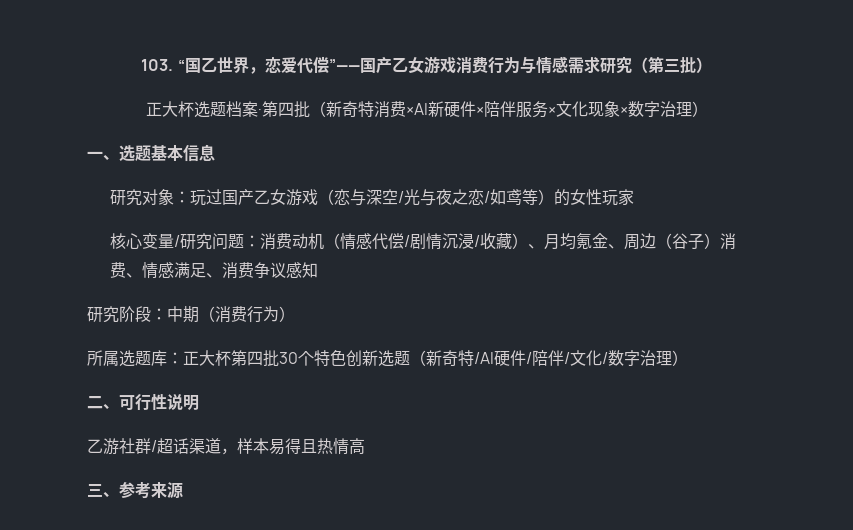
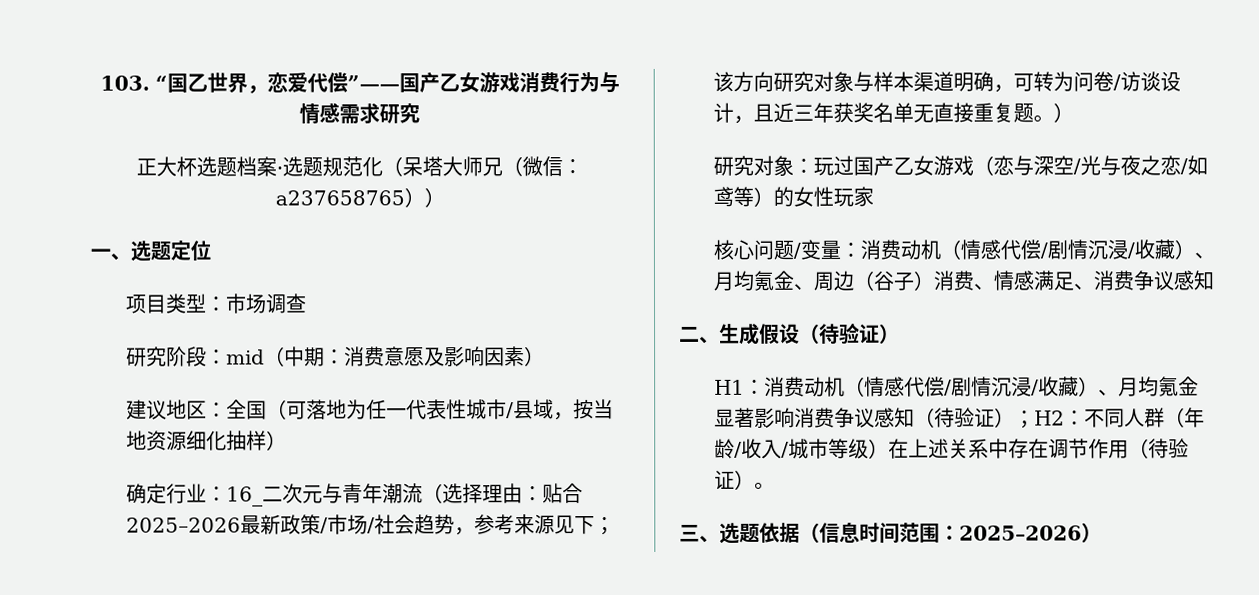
- 103. “国乙世界，恋爱代偿”——国产乙女游戏消费行为与情感需求研究（第三批）
+ 103. “国乙世界，恋爱代偿”——国产乙女游戏消费行为与情感需求研究
- 正大杯选题档案·第四批（新奇特消费×AI新硬件×陪伴服务×文化现象×数字治理）
- 一、选题基本信息
+ 正大杯选题档案·选题规范化（呆塔大师兄（微信：a237658765））
+ 一、选题定位
+ 项目类型：市场调查
+ 研究阶段：mid（中期：消费意愿及影响因素）
+ 建议地区：全国（可落地为任一代表性城市/县域，按当地资源细化抽样）
+ 确定行业：16_二次元与青年潮流（选择理由：贴合2025–2026最新政策/市场/社会趋势，参考来源见下；该方向研究对象与样本渠道明确，可转为问卷/访谈设计，且近三年获奖名单无直接重复题。）
- 核心变量/研究问题：消费动机（情感代偿/剧情沉浸/收藏）、月均氪金、周边（谷子）消费、情感满足、消费争议感知
+ 核心问题/变量：消费动机（情感代偿/剧情沉浸/收藏）、月均氪金、周边（谷子）消费、情感满足、消费争议感知
- 研究阶段：中期（消费行为）
- 所属选题库：正大杯第四批30个特色创新选题（新奇特/AI硬件/陪伴/文化/数字治理）
- 二、可行性说明
- 乙游社群/超话渠道，样本易得且热情高
- 三、参考来源
+ 二、生成假设（待验证）
+ H1：消费动机（情感代偿/剧情沉浸/收藏）、月均氪金显著影响消费争议感知（待验证）；H2：不同人群（年龄/收入/城市等级）在上述关系中存在调节作用（待验证）。
+ 三、选题依据（信息时间范围：2025–2026）

